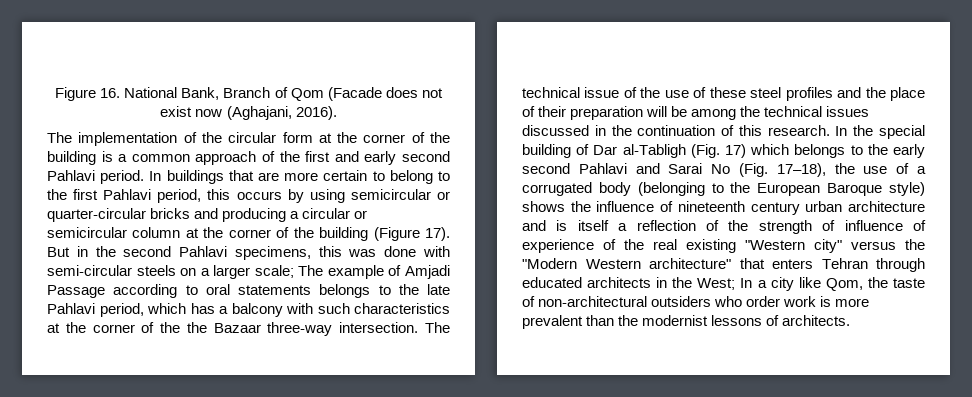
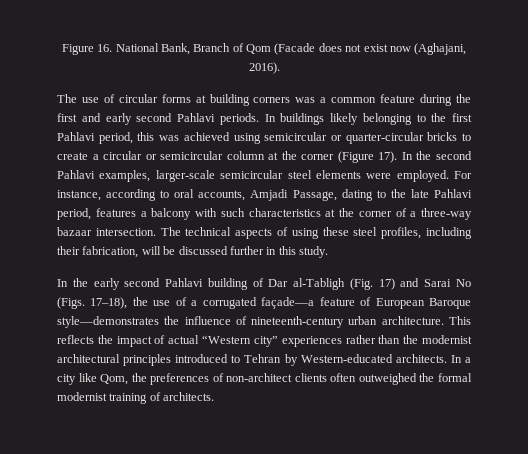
- The implementation of the circular form at the corner of the building is a common approach of the first and early second Pahlavi period.
+ The use of circular forms at building corners was a common feature during the first and early second Pahlavi periods.
- In buildings that are more certain to belong to the first Pahlavi period, this occurs by using semicircular or quarter-circular bricks and producing a circular or semicircular column at the corner of the building (Figure 17). But in the second Pahlavi specimens, this was done with semi-circular steels on a larger scale; The example of Amjadi Passage according to oral statements belongs to the late Pahlavi period, which has a balcony with such characteristics at the corner of the the Bazaar three-way intersection. The technical issue of the use of these steel profiles and the place of their preparation will be among the technical issues discussed in the continuation of this research. In the special building of Dar al-Tabligh (Fig. 17) which belongs to the early second Pahlavi and Sarai No (Fig. 17–18), the use of a corrugated body (belonging to the European Baroque style) shows the influence of nineteenth century urban architecture and is itself a reflection of the strength of influence of experience of the real existing "Western city" versus the "Modern Western architecture" that enters Tehran through educated architects in the West; In a city like Qom, the taste of non-architectural outsiders who order work is more prevalent than the modernist lessons of architects.
+ In buildings likely belonging to the first Pahlavi period, this was achieved using semicircular or quarter-circular bricks to create a circular or semicircular column at the corner (Figure 17). In the second Pahlavi examples, larger-scale semicircular steel elements were employed. For instance, according to oral accounts, Amjadi Passage, dating to the late Pahlavi period, features a balcony with such characteristics at the corner of a three-way bazaar intersection. The technical aspects of using these steel profiles, including their fabrication, will be discussed further in this study.
+ In the early second Pahlavi building of Dar al-Tabligh (Fig. 17) and Sarai No (Figs. 17–18), the use of a corrugated façade—a feature of European Baroque style—demonstrates the influence of nineteenth-century urban architecture. This reflects the impact of actual “Western city” experiences rather than the modernist architectural principles introduced to Tehran by Western-educated architects. In a city like Qom, the preferences of non-architect clients often outweighed the formal modernist training of architects.

